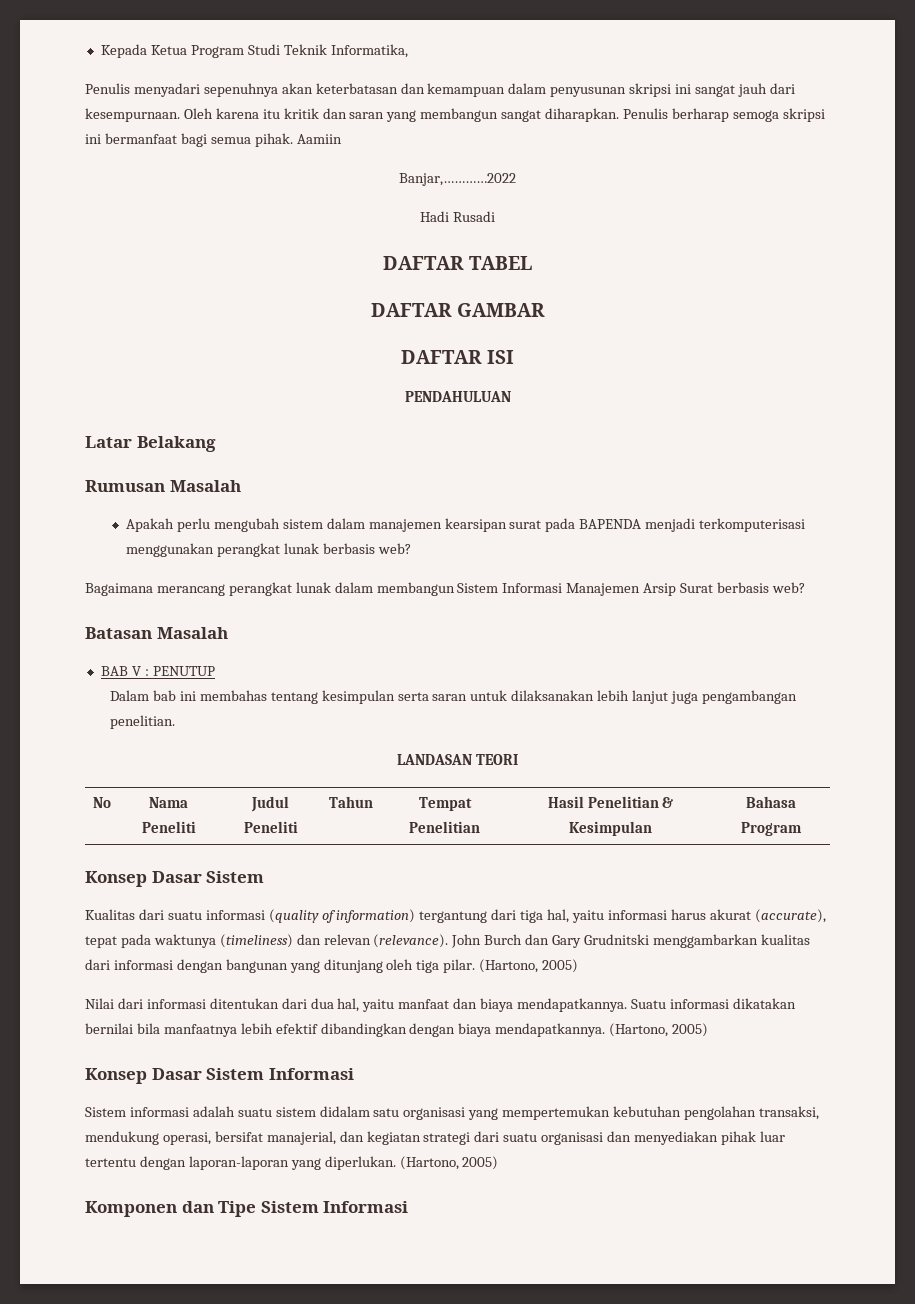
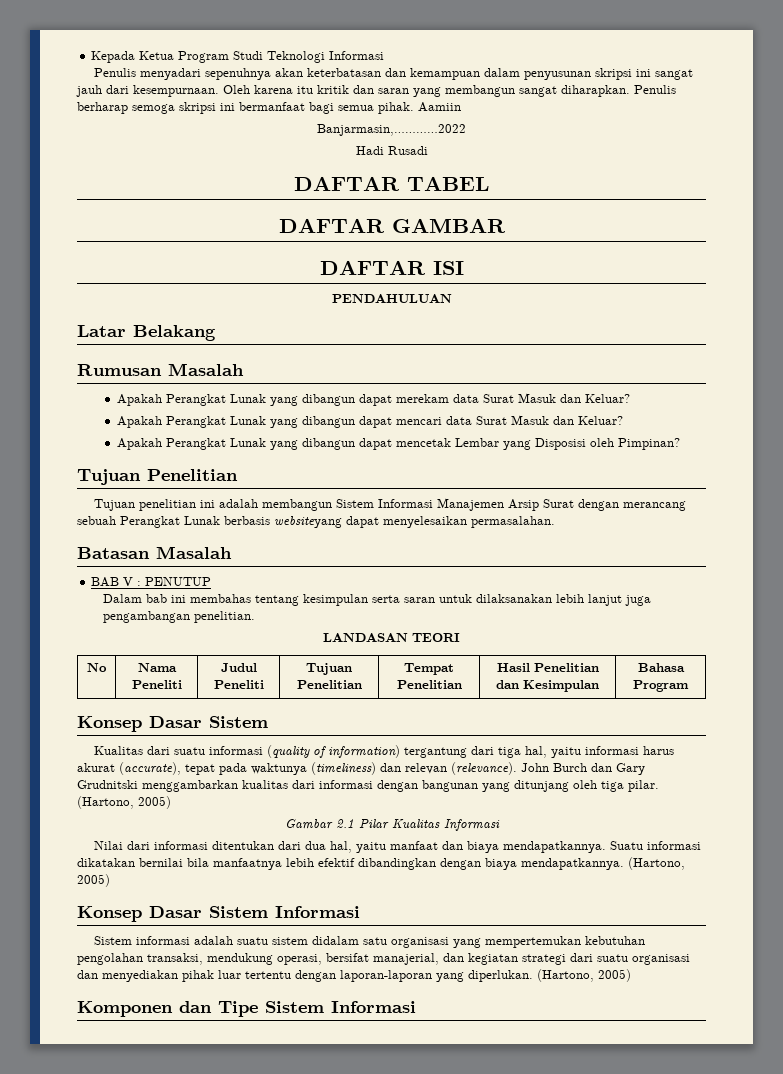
- Kepada Ketua Program Studi Teknik Informatika,
+ Kepada Ketua Program Studi Teknologi Informasi
- Banjar,…………2022
+ Banjarmasin,…………2022
- Apakah perlu mengubah sistem dalam manajemen kearsipan surat pada BAPENDA menjadi terkomputerisasi menggunakan perangkat lunak berbasis web?
- Bagaimana merancang perangkat lunak dalam membangun Sistem Informasi Manajemen Arsip Surat berbasis web?
+ Apakah Perangkat Lunak yang dibangun dapat merekam data Surat Masuk dan Keluar?
+ Apakah Perangkat Lunak yang dibangun dapat mencari data Surat Masuk dan Keluar?
+ Apakah Perangkat Lunak yang dibangun dapat mencetak Lembar yang Disposisi oleh Pimpinan?
+ Tujuan Penelitian
+ Tujuan penelitian ini adalah membangun Sistem Informasi Manajemen Arsip Surat dengan merancang sebuah Perangkat Lunak berbasis websiteyang dapat menyelesaikan permasalahan.
- No | Nama Peneliti | Judul Peneliti | Tahun | Tempat Penelitian | Hasil Penelitian & Kesimpulan | Bahasa Program
+ No | Nama Peneliti | Judul Peneliti | Tujuan Penelitian | Tempat Penelitian | Hasil Penelitian dan Kesimpulan | Bahasa Program
+ Gambar 2.1 Pilar Kualitas Informasi

